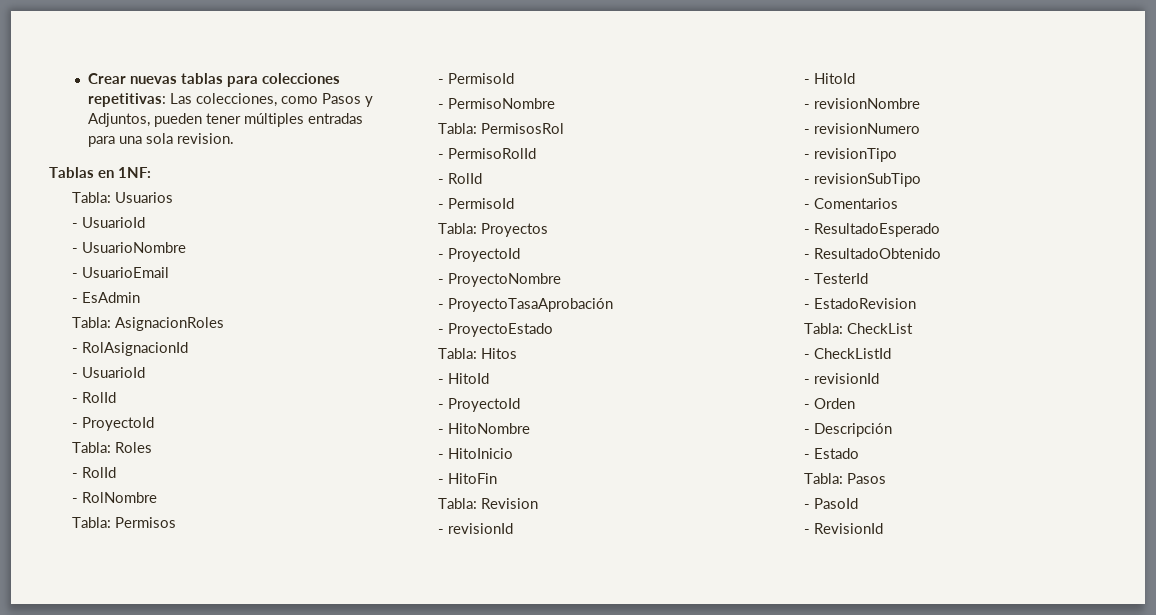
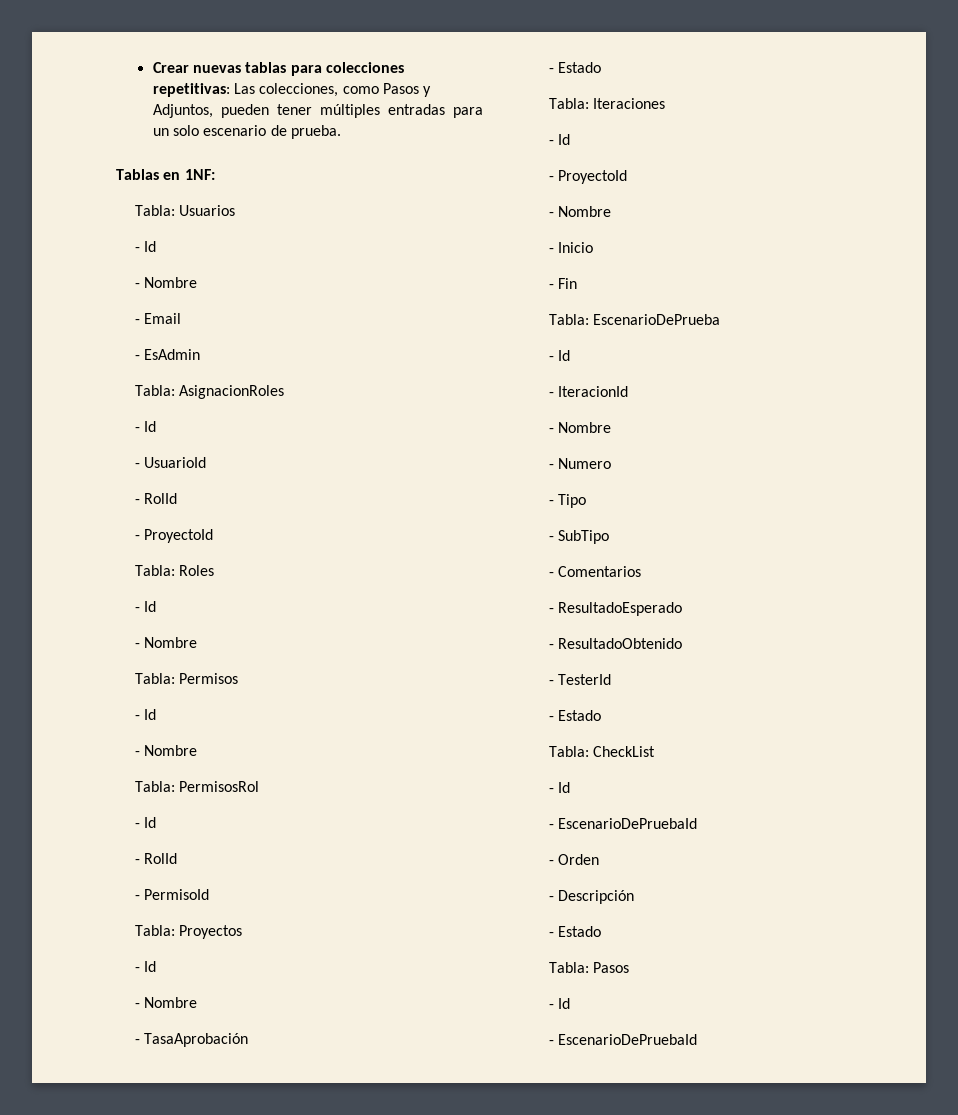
- Crear nuevas tablas para colecciones repetitivas: Las colecciones, como Pasos y Adjuntos, pueden tener múltiples entradas para una sola revision.
+ Crear nuevas tablas para colecciones repetitivas: Las colecciones, como Pasos y Adjuntos, pueden tener múltiples entradas para un solo escenario de prueba.
  Tabla: Usuarios
- - UsuarioId
- - UsuarioNombre
- - UsuarioEmail
+ - Id
+ - Nombre
+ - Email
  Tabla: AsignacionRoles
- - RolAsignacionId
+ - Id
  Tabla: Roles
- - RolId
- - RolNombre
+ - Id
+ - Nombre
  Tabla: Permisos
- - PermisoId
- - PermisoNombre
+ - Id
+ - Nombre
  Tabla: PermisosRol
- - PermisoRolId
+ - Id
  Tabla: Proyectos
+ - Id
+ - Nombre
+ - TasaAprobación
+ - Estado
+ Tabla: Iteraciones
+ - Id
  - ProyectoId
- - ProyectoNombre
- - ProyectoTasaAprobación
- - ProyectoEstado
- Tabla: Hitos
- - HitoId
- - ProyectoId
- - HitoNombre
- - HitoInicio
- - HitoFin
- Tabla: Revision
- - revisionId
- - HitoId
- - revisionNombre
- - revisionNumero
- - revisionTipo
- - revisionSubTipo
+ - Nombre
+ - Inicio
+ - Fin
+ Tabla: EscenarioDePrueba
+ - Id
+ - IteracionId
+ - Nombre
+ - Numero
+ - Tipo
+ - SubTipo
  - TesterId
- - EstadoRevision
+ - Estado
  Tabla: CheckList
- - CheckListId
- - revisionId
+ - Id
+ - EscenarioDePruebaId
  Tabla: Pasos
- - PasoId
- - RevisionId
+ - Id
+ - EscenarioDePruebaId

